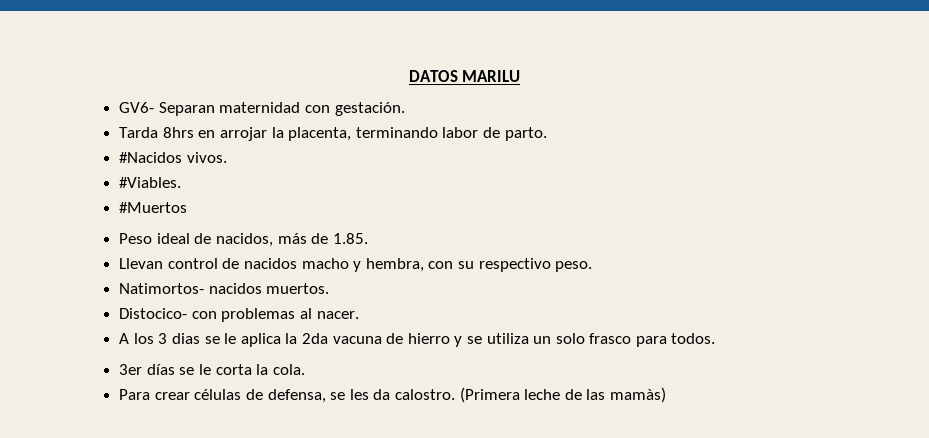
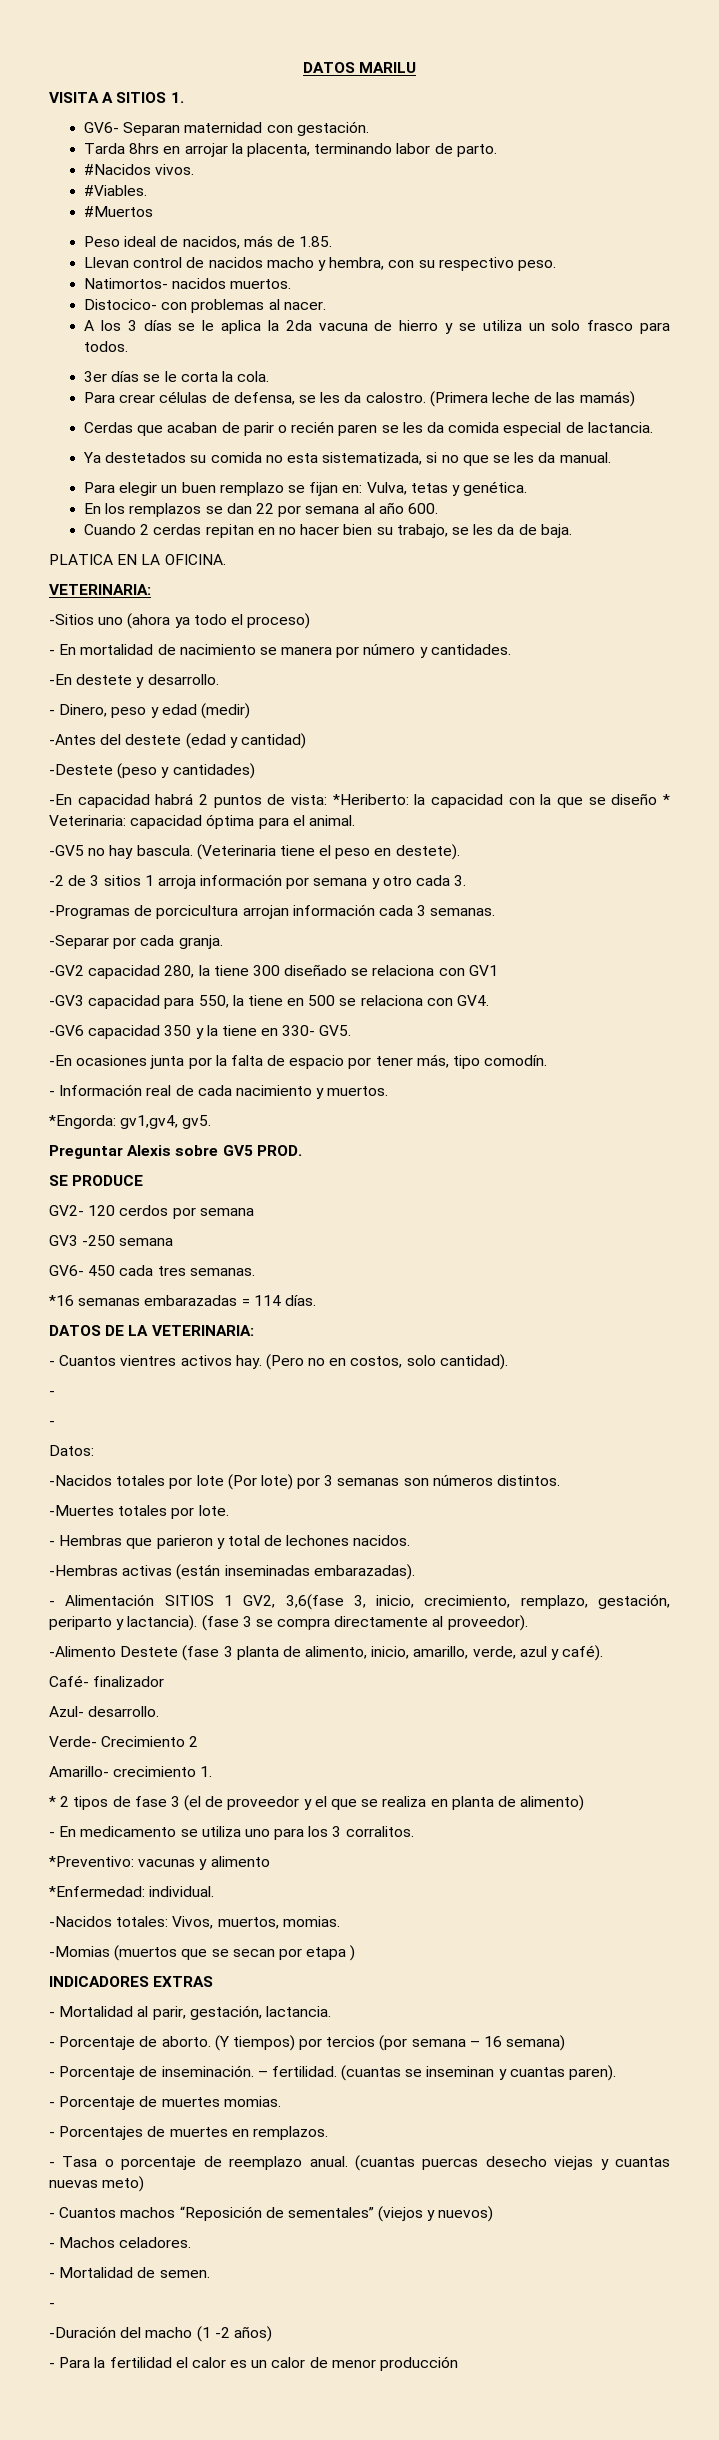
+ VISITA A SITIOS 1.
- A los 3 dias se le aplica la 2da vacuna de hierro y se utiliza un solo frasco para todos.
+ A los 3 días se le aplica la 2da vacuna de hierro y se utiliza un solo frasco para todos.
- (Primera leche de las mamàs)
+ (Primera leche de las mamás)
+ Cerdas que acaban de parir o recién paren se les da comida especial de lactancia.
+ Ya destetados su comida no esta sistematizada, si no que se les da manual.
+ Para elegir un buen remplazo se fijan en: Vulva, tetas y genética.
+ En los remplazos se dan 22 por semana al año 600.
+ Cuando 2 cerdas repitan en no hacer bien su trabajo, se les da de baja.
+ PLATICA EN LA OFICINA.
+ VETERINARIA:
+ -Sitios uno (ahora ya todo el proceso)
+ - En mortalidad de nacimiento se manera por número y cantidades.
+ -En destete y desarrollo.
+ - Dinero, peso y edad (medir)
+ -Antes del destete (edad y cantidad)
+ -Destete (peso y cantidades)
+ -En capacidad habrá 2 puntos de vista: *Heriberto: la capacidad con la que se diseño * Veterinaria: capacidad óptima para el animal.
+ -GV5 no hay bascula. (Veterinaria tiene el peso en destete).
+ -2 de 3 sitios 1 arroja información por semana y otro cada 3.
+ -Programas de porcicultura arrojan información cada 3 semanas.
+ -Separar por cada granja.
+ -GV2 capacidad 280, la tiene 300 diseñado se relaciona con GV1
+ -GV3 capacidad para 550, la tiene en 500 se relaciona con GV4.
+ -GV6 capacidad 350 y la tiene en 330- GV5.
+ -En ocasiones junta por la falta de espacio por tener más, tipo comodín.
+ - Información real de cada nacimiento y muertos.
+ *Engorda: gv1,gv4, gv5.
+ Preguntar Alexis sobre GV5 PROD.
+ SE PRODUCE
+ GV2- 120 cerdos por semana
+ GV3 -250 semana
+ GV6- 450 cada tres semanas.
+ *16 semanas embarazadas = 114 días.
+ DATOS DE LA VETERINARIA:
+ - Cuantos vientres activos hay. (Pero no en costos, solo cantidad).
+ -
+ -
+ Datos:
+ -Nacidos totales por lote (Por lote) por 3 semanas son números distintos.
+ -Muertes totales por lote.
+ - Hembras que parieron y total de lechones nacidos.
+ -Hembras activas (están inseminadas embarazadas).
+ - Alimentación SITIOS 1 GV2, 3,6(fase 3, inicio, crecimiento, remplazo, gestación, periparto y lactancia). (fase 3 se compra directamente al proveedor).
+ -Alimento Destete (fase 3 planta de alimento, inicio, amarillo, verde, azul y café).
+ Café- finalizador
+ Azul- desarrollo.
+ Verde- Crecimiento 2
+ Amarillo- crecimiento 1.
+ * 2 tipos de fase 3 (el de proveedor y el que se realiza en planta de alimento)
+ - En medicamento se utiliza uno para los 3 corralitos.
+ *Preventivo: vacunas y alimento
+ *Enfermedad: individual.
+ -Nacidos totales: Vivos, muertos, momias.
+ -Momias (muertos que se secan por etapa )
+ INDICADORES EXTRAS
+ - Mortalidad al parir, gestación, lactancia.
+ - Porcentaje de aborto. (Y tiempos) por tercios (por semana – 16 semana)
+ - Porcentaje de inseminación. – fertilidad. (cuantas se inseminan y cuantas paren).
+ - Porcentaje de muertes momias.
+ - Porcentajes de muertes en remplazos.
+ - Tasa o porcentaje de reemplazo anual. (cuantas puercas desecho viejas y cuantas nuevas meto)
+ - Cuantos machos “Reposición de sementales” (viejos y nuevos)
+ - Machos celadores.
+ - Mortalidad de semen.
+ -
+ -Duración del macho (1 -2 años)
+ - Para la fertilidad el calor es un calor de menor producción

